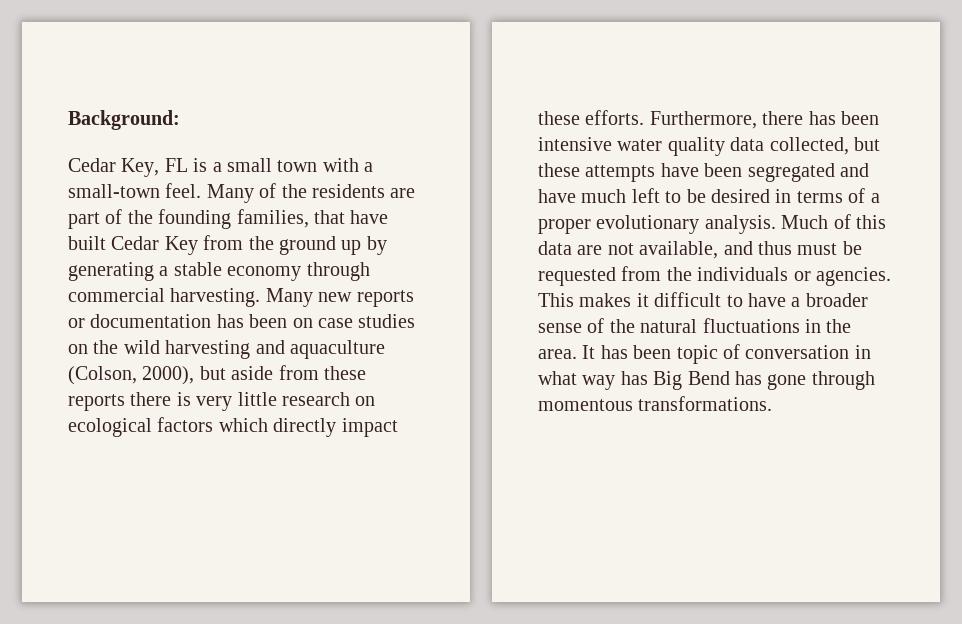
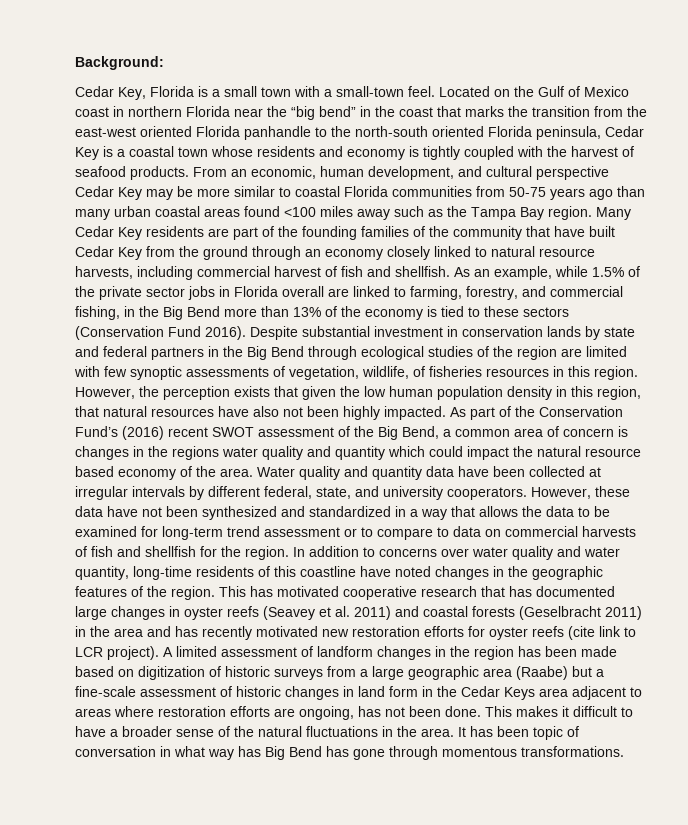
- Cedar Key, FL is a small town with a small-town feel.
+ Cedar Key, Florida is a small town with a small-town feel.
- Many of the residents are part of the founding families, that have built Cedar Key from the ground up by generating a stable economy through commercial harvesting. Many new reports or documentation has been on case studies on the wild harvesting and aquaculture (Colson, 2000), but aside from these reports there is very little research on ecological factors which directly impact these efforts. Furthermore, there has been intensive water quality data collected, but these attempts have been segregated and have much left to be desired in terms of a proper evolutionary analysis. Much of this data are not available, and thus must be requested from the individuals or agencies.
+ Located on the Gulf of Mexico coast in northern Florida near the “big bend” in the coast that marks the transition from the east-west oriented Florida panhandle to the north-south oriented Florida peninsula, Cedar Key is a coastal town whose residents and economy is tightly coupled with the harvest of seafood products. From an economic, human development, and cultural perspective Cedar Key may be more similar to coastal Florida communities from 50-75 years ago than many urban coastal areas found <100 miles away such as the Tampa Bay region. Many Cedar Key residents are part of the founding families of the community that have built Cedar Key from the ground through an economy closely linked to natural resource harvests, including commercial harvest of fish and shellfish. As an example, while 1.5% of the private sector jobs in Florida overall are linked to farming, forestry, and commercial fishing, in the Big Bend more than 13% of the economy is tied to these sectors (Conservation Fund 2016). Despite substantial investment in conservation lands by state and federal partners in the Big Bend through ecological studies of the region are limited with few synoptic assessments of vegetation, wildlife, of fisheries resources in this region. However, the perception exists that given the low human population density in this region, that natural resources have also not been highly impacted. As part of the Conservation Fund’s (2016) recent SWOT assessment of the Big Bend, a common area of concern is changes in the regions water quality and quantity which could impact the natural resource based economy of the area. Water quality and quantity data have been collected at irregular intervals by different federal, state, and university cooperators. However, these data have not been synthesized and standardized in a way that allows the data to be examined for long-term trend assessment or to compare to data on commercial harvests of fish and shellfish for the region. In addition to concerns over water quality and water quantity, long-time residents of this coastline have noted changes in the geographic features of the region. This has motivated cooperative research that has documented large changes in oyster reefs (Seavey et al. 2011) and coastal forests (Geselbracht 2011) in the area and has recently motivated new restoration efforts for oyster reefs (cite link to LCR project). A limited assessment of landform changes in the region has been made based on digitization of historic surveys from a large geographic area (Raabe) but a fine-scale assessment of historic changes in land form in the Cedar Keys area adjacent to areas where restoration efforts are ongoing, has not been done.

